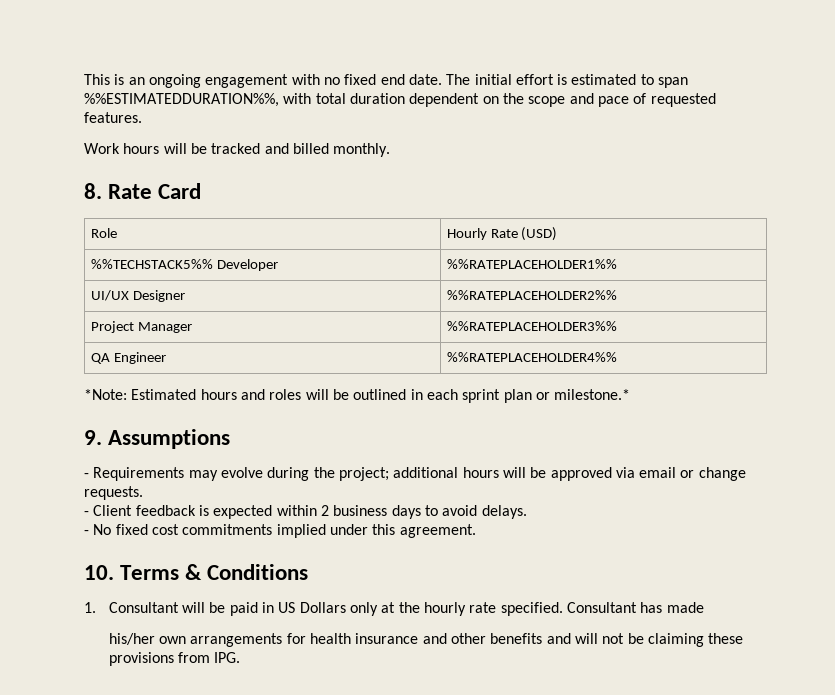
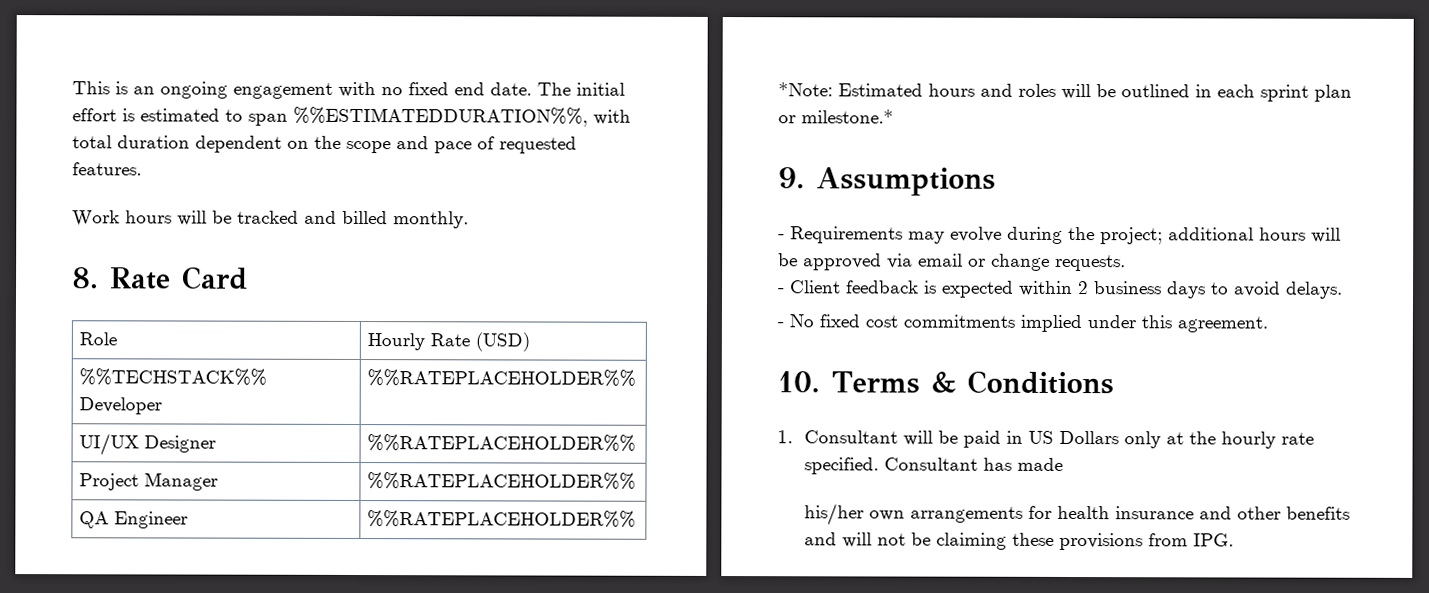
- %%TECHSTACK5%% Developer | %%RATEPLACEHOLDER1%%
+ %%TECHSTACK%% Developer | %%RATEPLACEHOLDER%%
- UI/UX Designer | %%RATEPLACEHOLDER2%%
+ UI/UX Designer | %%RATEPLACEHOLDER%%
- Project Manager | %%RATEPLACEHOLDER3%%
+ Project Manager | %%RATEPLACEHOLDER%%
- QA Engineer | %%RATEPLACEHOLDER4%%
+ QA Engineer | %%RATEPLACEHOLDER%%

